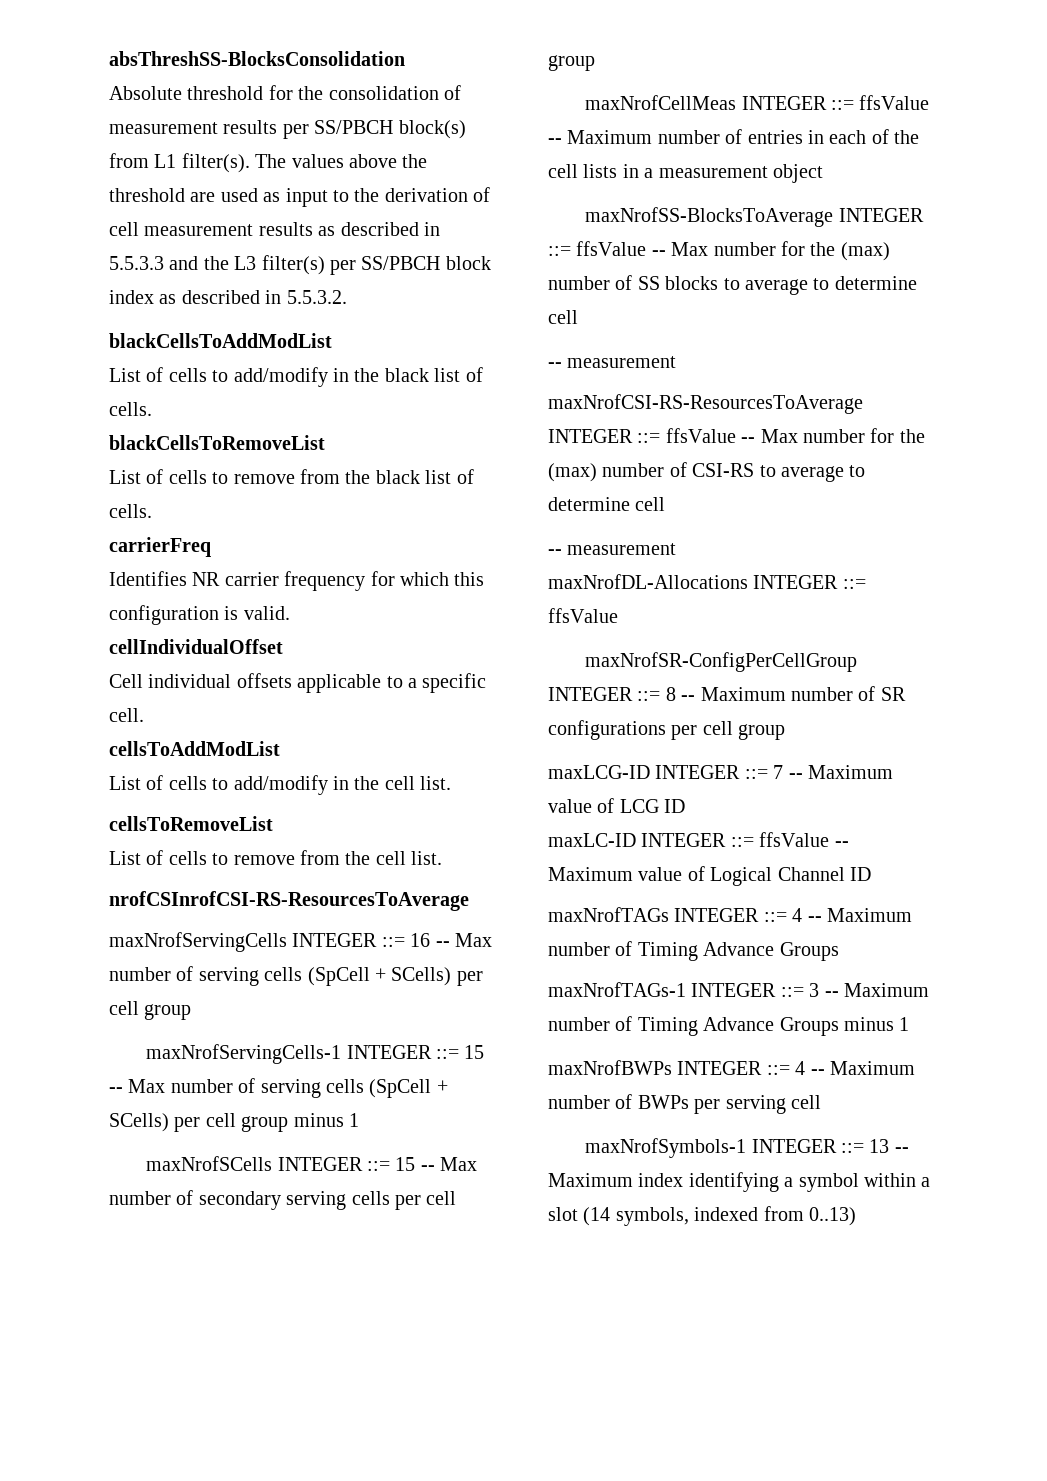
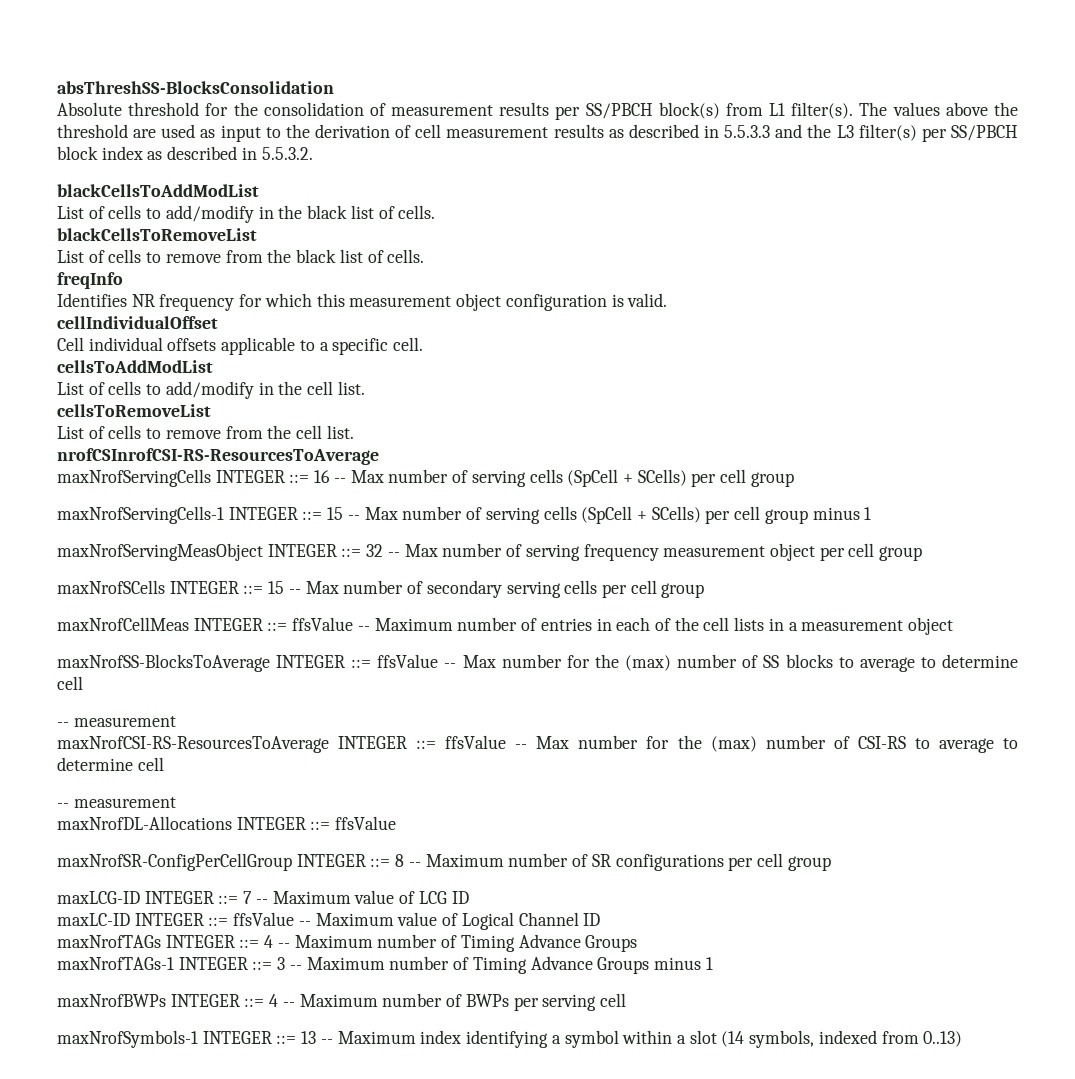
- carrierFreq
+ freqInfo
- Identifies NR carrier frequency for which this configuration is valid.
+ Identifies NR frequency for which this measurement object configuration is valid.
+ maxNrofServingMeasObject INTEGER ::= 32 -- Max number of serving frequency measurement object per cell group

